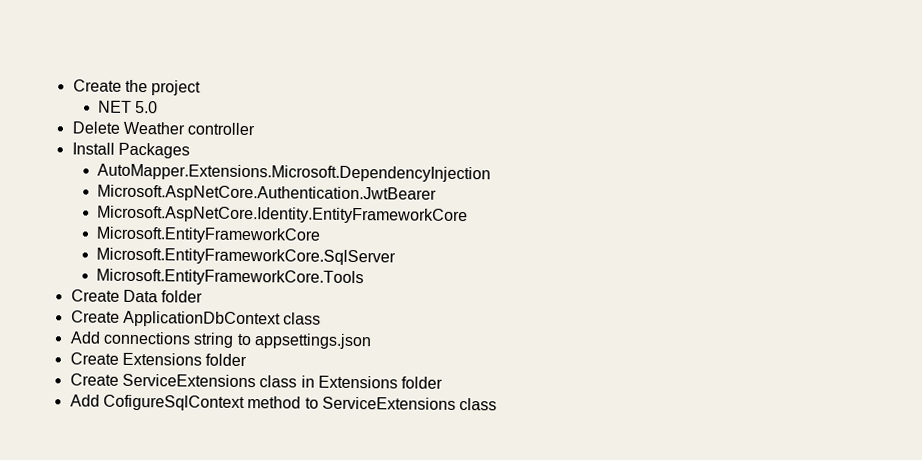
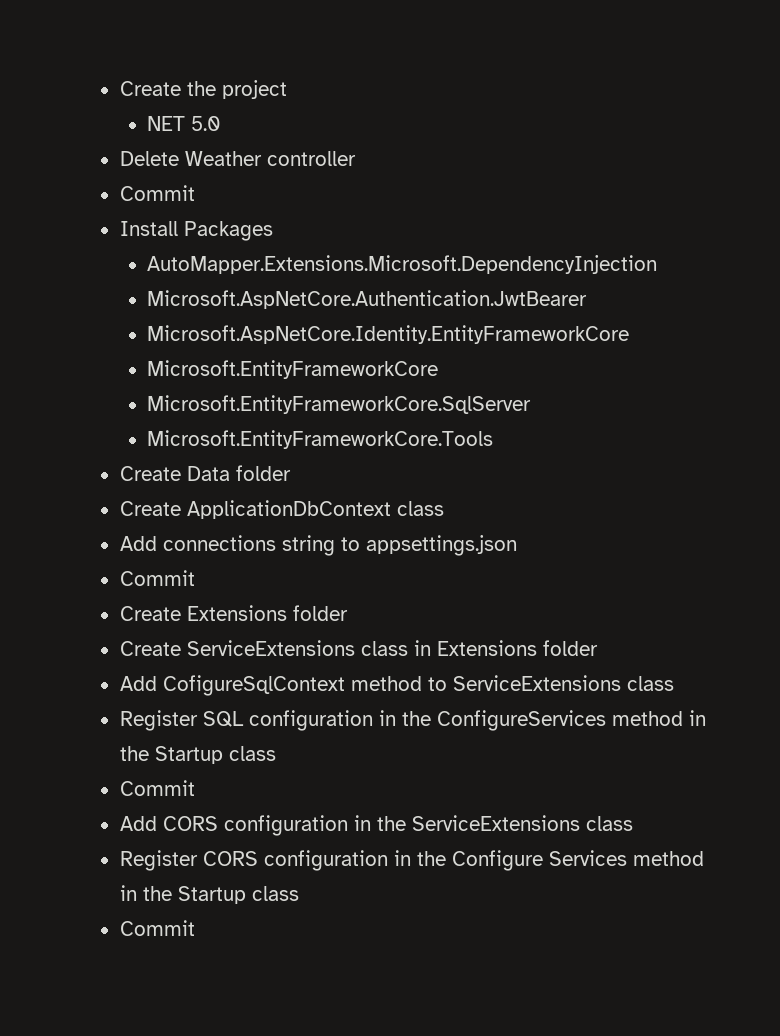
  Delete Weather controller
+ Commit
  Add connections string to appsettings.json
+ Commit
+ Register SQL configuration in the ConfigureServices method in the Startup class
+ Commit
+ Add CORS configuration in the ServiceExtensions class
+ Register CORS configuration in the Configure Services method in the Startup class
+ Commit

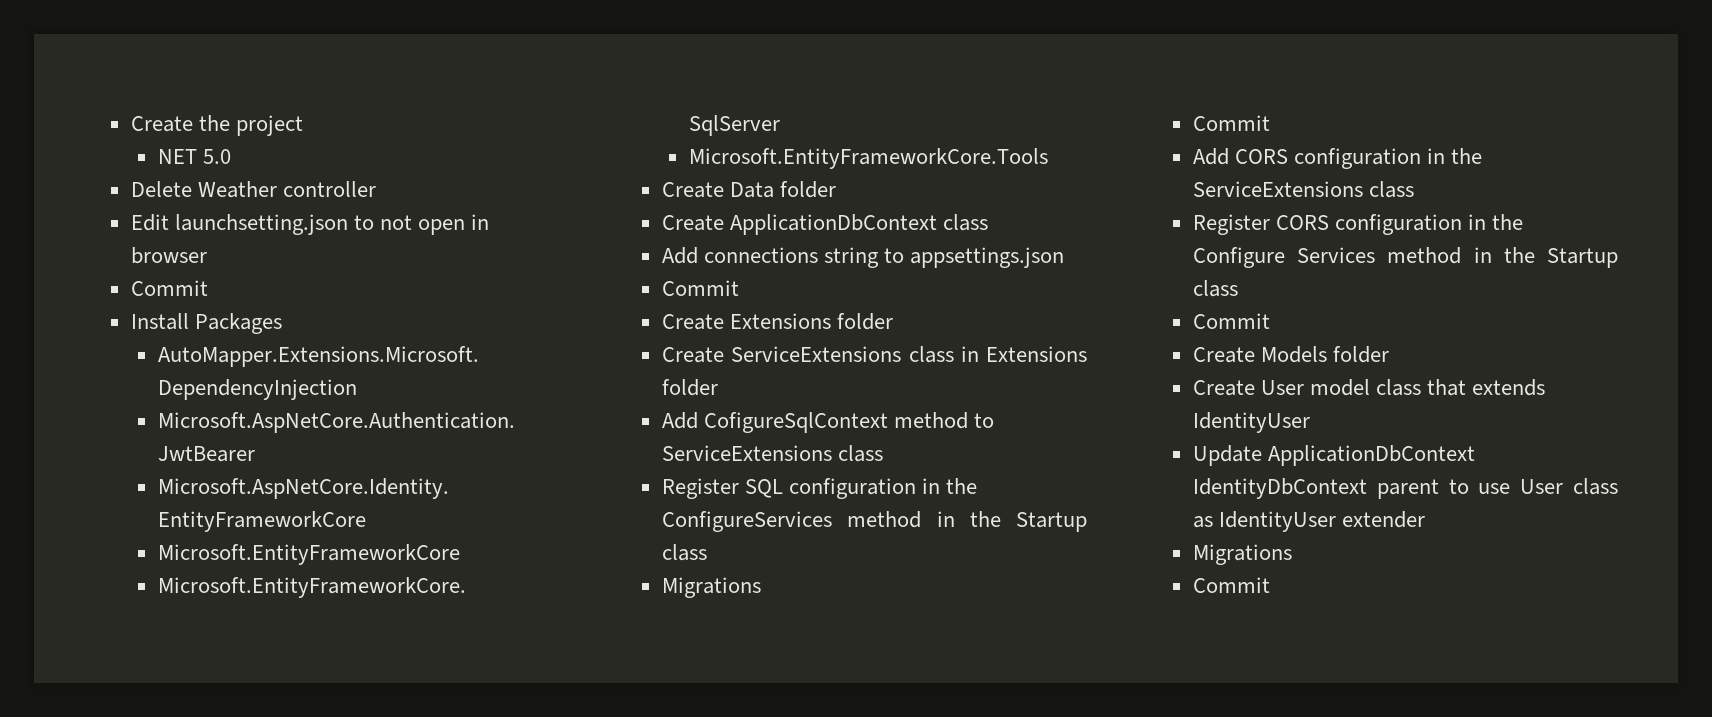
+ Edit launchsetting.json to not open in browser
  Register SQL configuration in the ConfigureServices method in the Startup class
+ Migrations
+ Create Models folder
+ Create User model class that extends IdentityUser
+ Update ApplicationDbContext IdentityDbContext parent to use User class as IdentityUser extender
+ Migrations
+ Commit

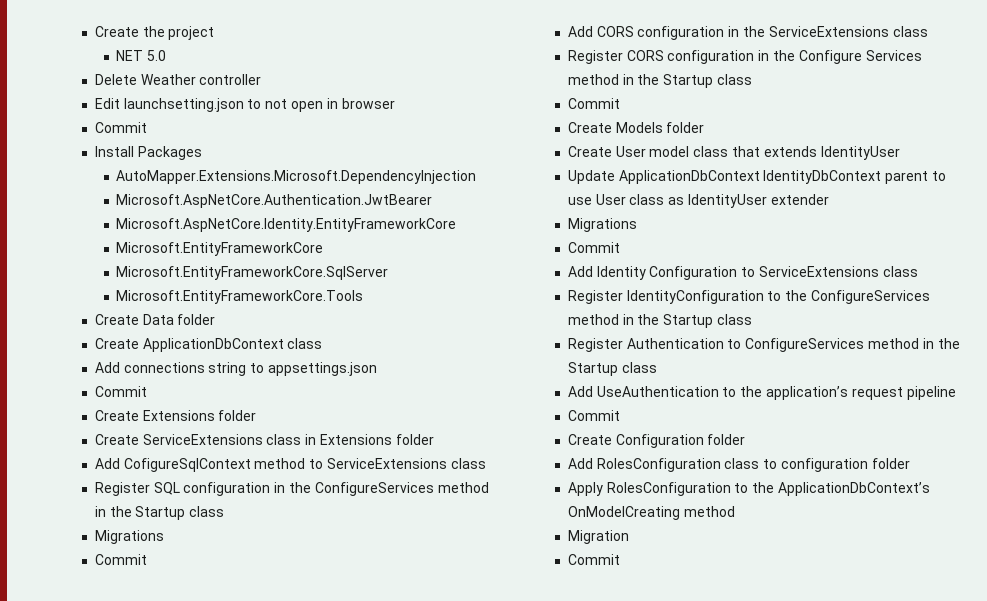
+ Add Identity Configuration to ServiceExtensions class
+ Register IdentityConfiguration to the ConfigureServices method in the Startup class
+ Register Authentication to ConfigureServices method in the Startup class
+ Add UseAuthentication to the application’s request pipeline
+ Commit
+ Create Configuration folder
+ Add RolesConfiguration class to configuration folder
+ Apply RolesConfiguration to the ApplicationDbContext’s OnModelCreating method
+ Migration
+ Commit

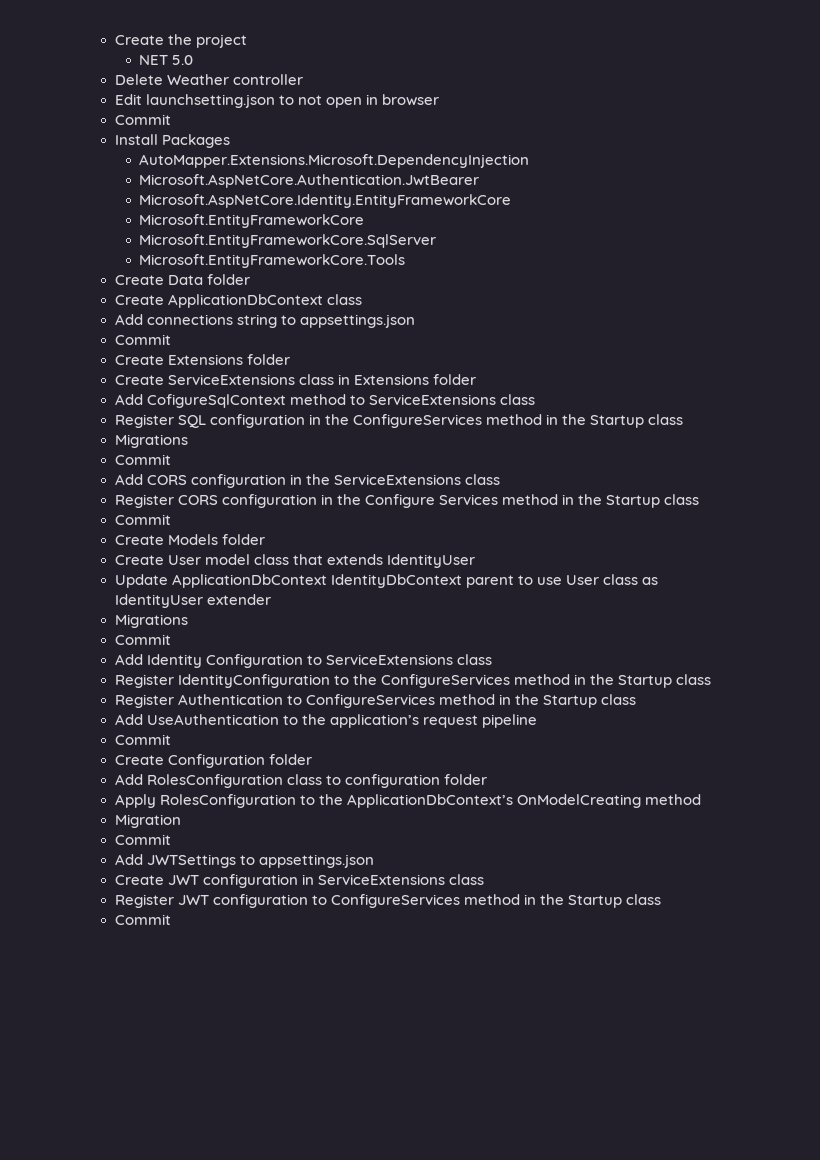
+ Add JWTSettings to appsettings.json
+ Create JWT configuration in ServiceExtensions class
+ Register JWT configuration to ConfigureServices method in the Startup class
+ Commit

